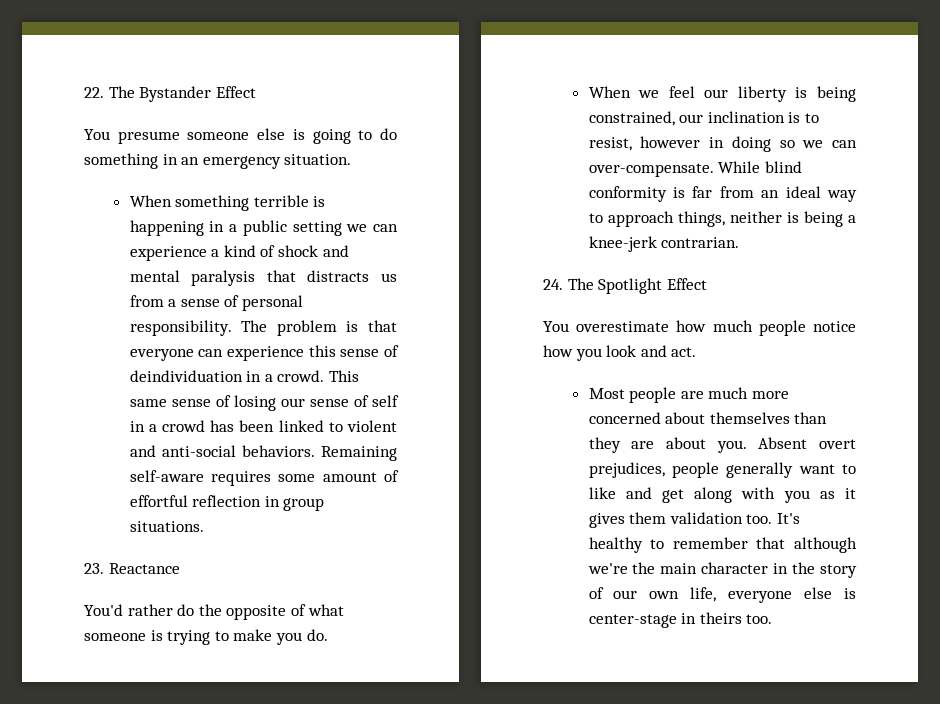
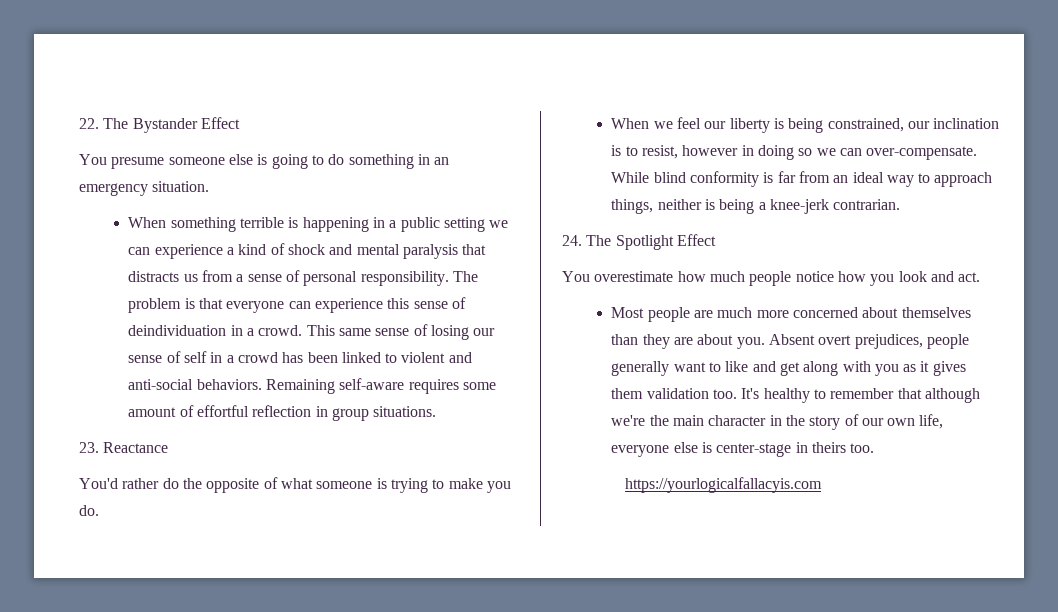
+ https://yourlogicalfallacyis.com

